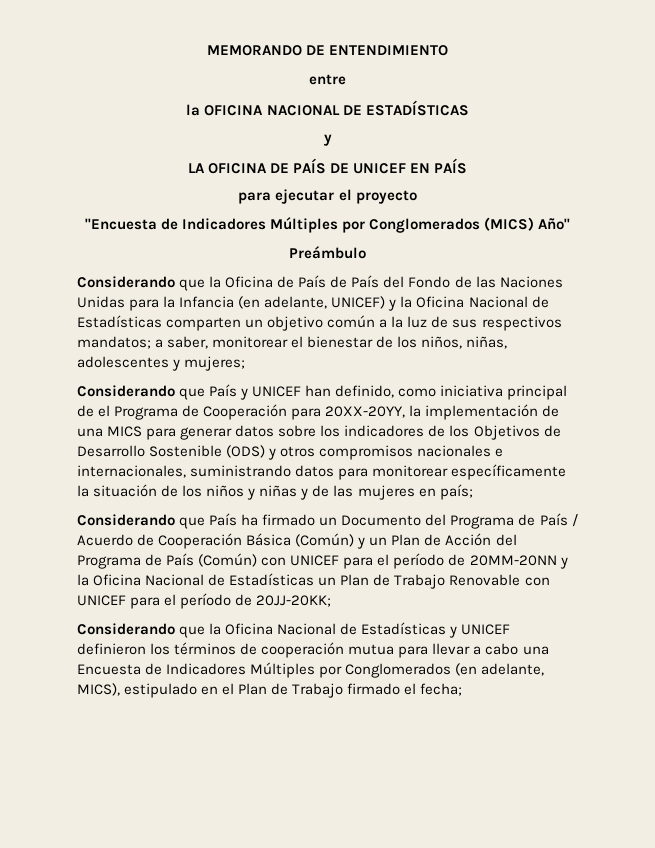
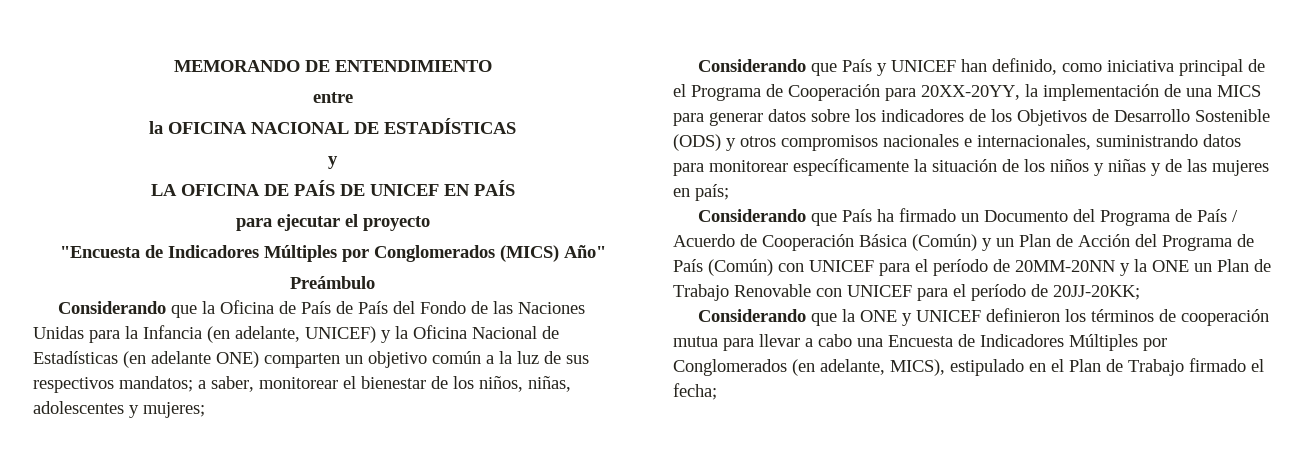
- Considerando que la Oficina de País de País del Fondo de las Naciones Unidas para la Infancia (en adelante, UNICEF) y la Oficina Nacional de Estadísticas comparten un objetivo común a la luz de sus respectivos mandatos; a saber, monitorear el bienestar de los niños, niñas, adolescentes y mujeres;
+ Considerando que la Oficina de País de País del Fondo de las Naciones Unidas para la Infancia (en adelante, UNICEF) y la Oficina Nacional de Estadísticas (en adelante ONE) comparten un objetivo común a la luz de sus respectivos mandatos; a saber, monitorear el bienestar de los niños, niñas, adolescentes y mujeres;
- Considerando que País ha firmado un Documento del Programa de País / Acuerdo de Cooperación Básica (Común) y un Plan de Acción del Programa de País (Común) con UNICEF para el período de 20MM-20NN y la Oficina Nacional de Estadísticas un Plan de Trabajo Renovable con UNICEF para el período de 20JJ-20KK;
+ Considerando que País ha firmado un Documento del Programa de País / Acuerdo de Cooperación Básica (Común) y un Plan de Acción del Programa de País (Común) con UNICEF para el período de 20MM-20NN y la ONE un Plan de Trabajo Renovable con UNICEF para el período de 20JJ-20KK;
- Considerando que la Oficina Nacional de Estadísticas y UNICEF definieron los términos de cooperación mutua para llevar a cabo una Encuesta de Indicadores Múltiples por Conglomerados (en adelante, MICS), estipulado en el Plan de Trabajo firmado el fecha;
+ Considerando que la ONE y UNICEF definieron los términos de cooperación mutua para llevar a cabo una Encuesta de Indicadores Múltiples por Conglomerados (en adelante, MICS), estipulado en el Plan de Trabajo firmado el fecha;

